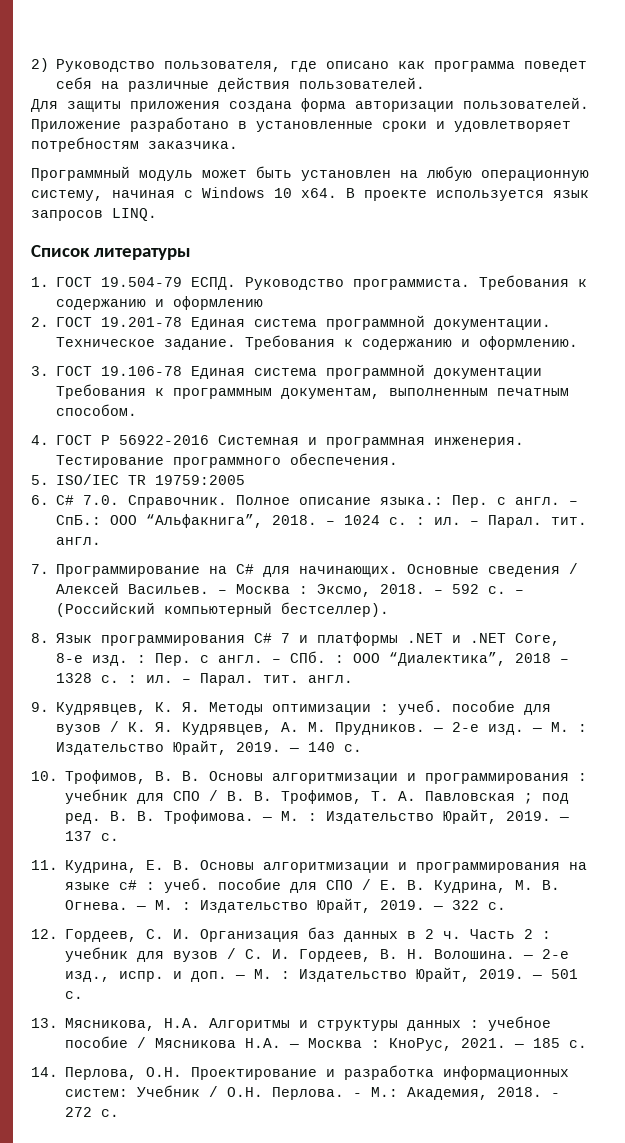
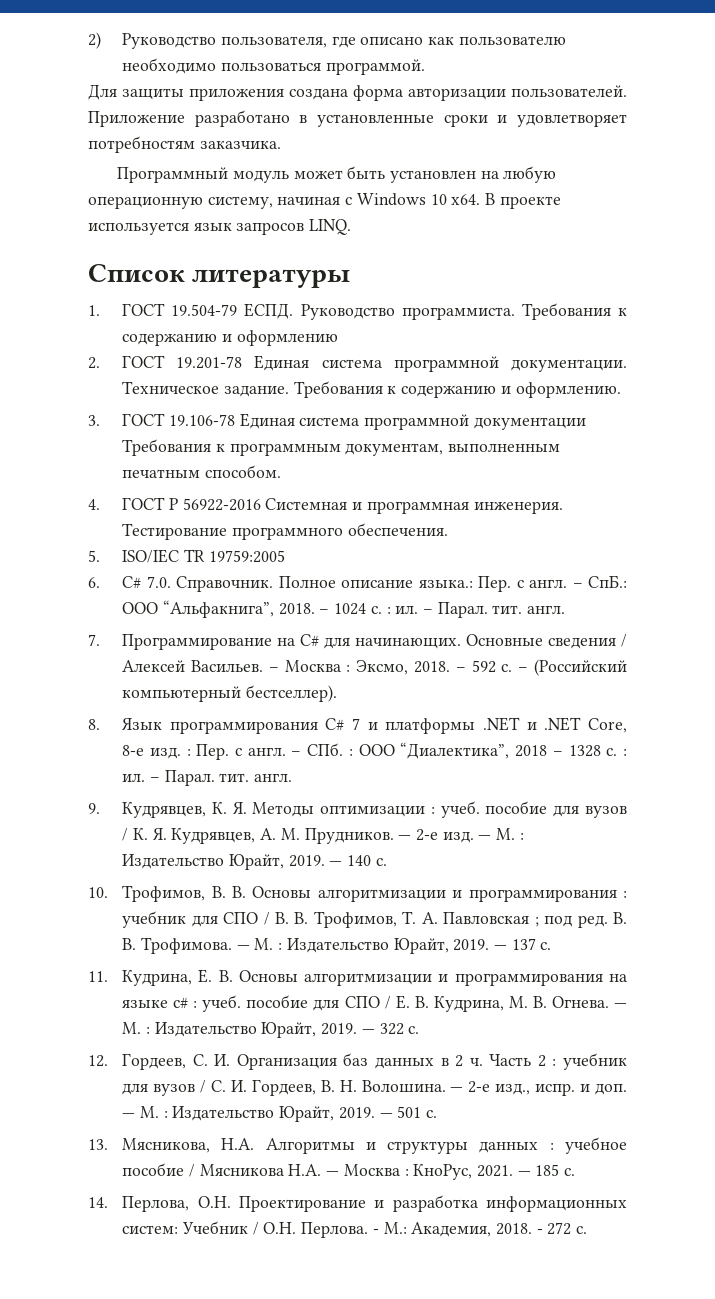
- 2) Руководство пользователя, где описано как программа поведет себя на различные действия пользователей.
+ 2) Руководство пользователя, где описано как пользователю необходимо пользоваться программой.

